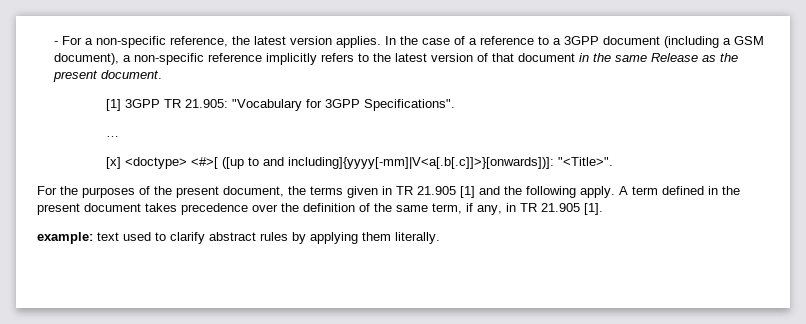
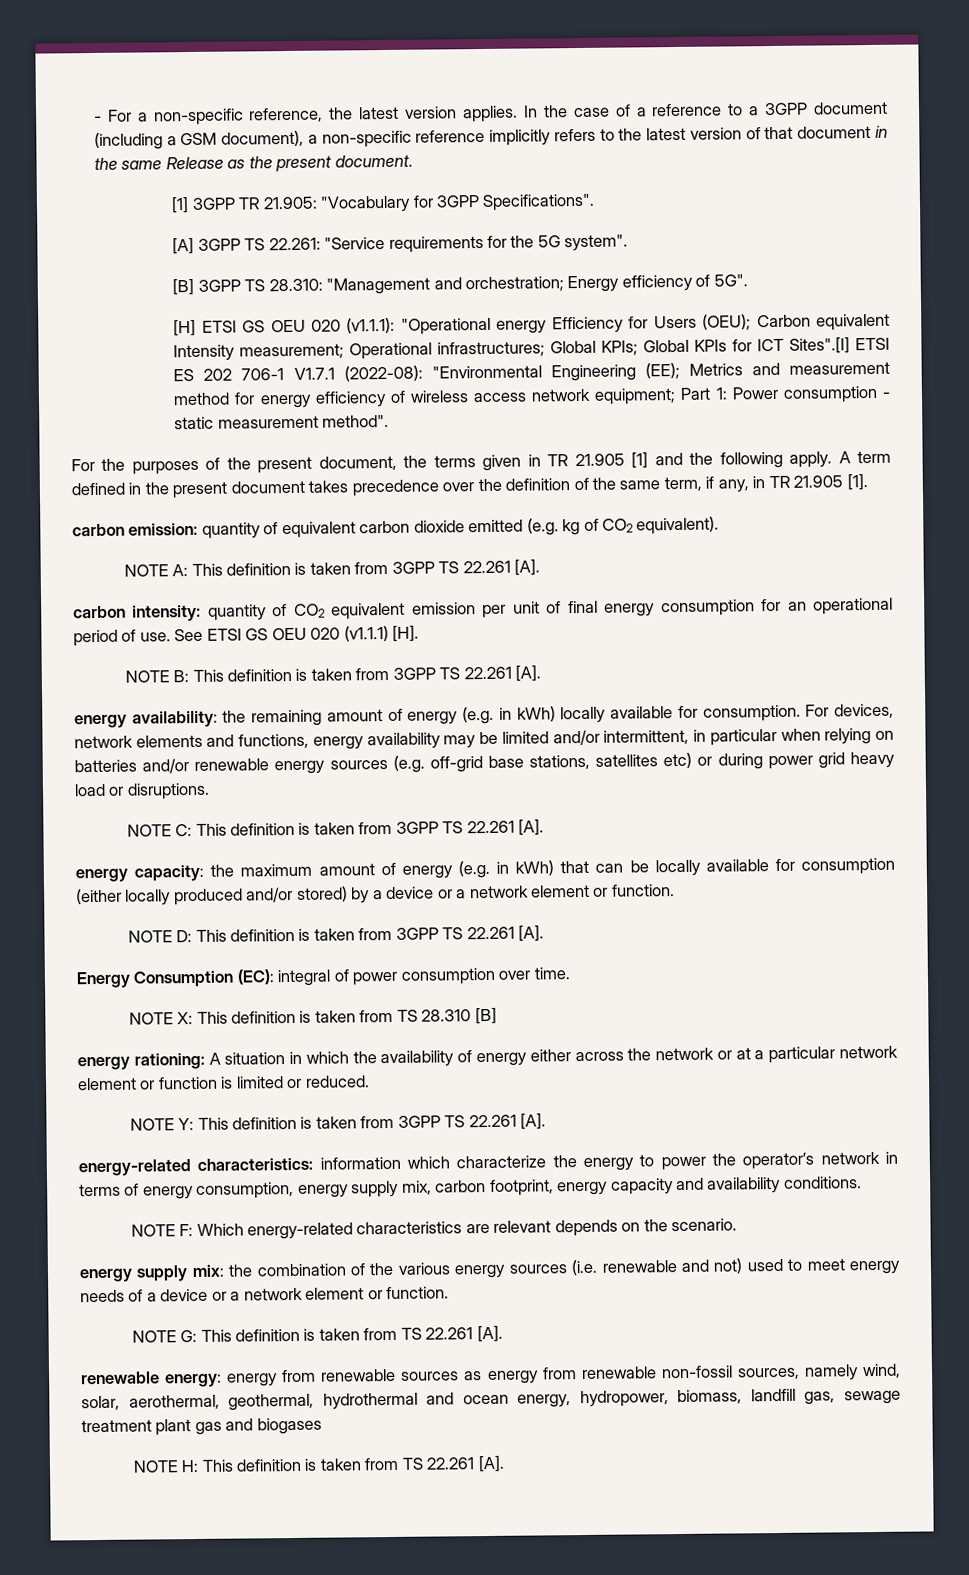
- …
- [x] <doctype> <#>[ ([up to and including]{yyyy[-mm]|V<a[.b[.c]]>}[onwards])]: "<Title>".
+ [A] 3GPP TS 22.261: "Service requirements for the 5G system".
+ [B] 3GPP TS 28.310: "Management and orchestration; Energy efficiency of 5G".
+ [H] ETSI GS OEU 020 (v1.1.1): "Operational energy Efficiency for Users (OEU); Carbon equivalent Intensity measurement; Operational infrastructures; Global KPIs; Global KPIs for ICT Sites".[I] ETSI ES 202 706-1 V1.7.1 (2022-08): "Environmental Engineering (EE); Metrics and measurement method for energy efficiency of wireless access network equipment; Part 1: Power consumption - static measurement method".
- example: text used to clarify abstract rules by applying them literally.
+ carbon emission: quantity of equivalent carbon dioxide emitted (e.g. kg of CO2 equivalent).
+ NOTE A: This definition is taken from 3GPP TS 22.261 [A].
+ carbon intensity: quantity of CO2 equivalent emission per unit of final energy consumption for an operational period of use. See ETSI GS OEU 020 (v1.1.1) [H].
+ NOTE B: This definition is taken from 3GPP TS 22.261 [A].
+ energy availability: the remaining amount of energy (e.g. in kWh) locally available for consumption. For devices, network elements and functions, energy availability may be limited and/or intermittent, in particular when relying on batteries and/or renewable energy sources (e.g. off-grid base stations, satellites etc) or during power grid heavy load or disruptions.
+ NOTE C: This definition is taken from 3GPP TS 22.261 [A].
+ energy capacity: the maximum amount of energy (e.g. in kWh) that can be locally available for consumption (either locally produced and/or stored) by a device or a network element or function.
+ NOTE D: This definition is taken from 3GPP TS 22.261 [A].
+ Energy Consumption (EC): integral of power consumption over time.
+ NOTE X: This definition is taken from TS 28.310 [B]
+ energy rationing: A situation in which the availability of energy either across the network or at a particular network element or function is limited or reduced.
+ NOTE Y: This definition is taken from 3GPP TS 22.261 [A].
+ energy-related characteristics: information which characterize the energy to power the operator’s network in terms of energy consumption, energy supply mix, carbon footprint, energy capacity and availability conditions.
+ NOTE F: Which energy-related characteristics are relevant depends on the scenario.
+ energy supply mix: the combination of the various energy sources (i.e. renewable and not) used to meet energy needs of a device or a network element or function.
+ NOTE G: This definition is taken from TS 22.261 [A].
+ renewable energy: energy from renewable sources as energy from renewable non-fossil sources, namely wind, solar, aerothermal, geothermal, hydrothermal and ocean energy, hydropower, biomass, landfill gas, sewage treatment plant gas and biogases
+ NOTE H: This definition is taken from TS 22.261 [A].

